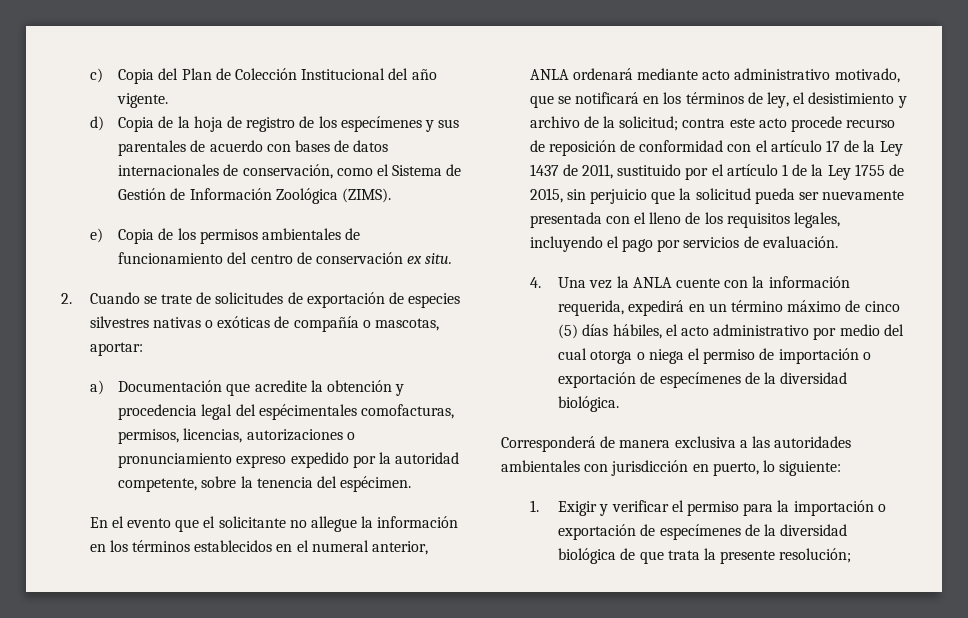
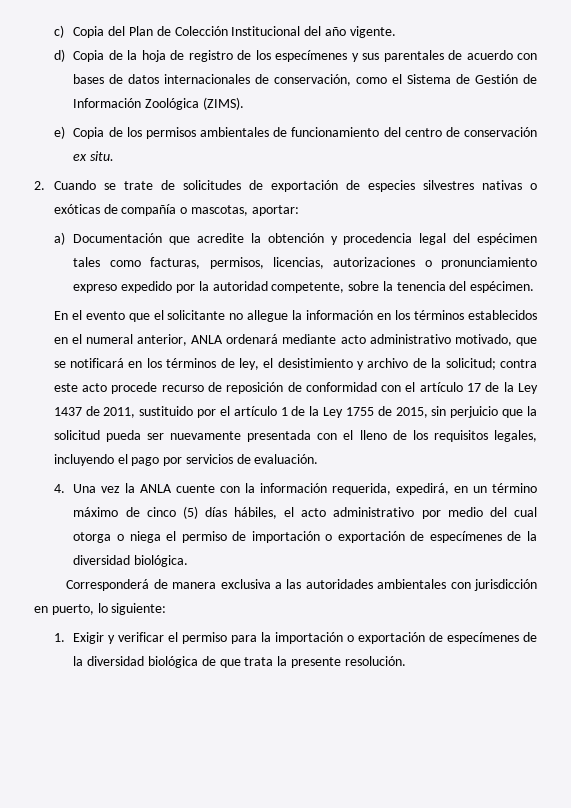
- a) Documentación que acredite la obtención y procedencia legal del espécimentales comofacturas, permisos, licencias, autorizaciones o pronunciamiento expreso expedido por la autoridad competente, sobre la tenencia del espécimen.
+ a) Documentación que acredite la obtención y procedencia legal del espécimen tales como facturas, permisos, licencias, autorizaciones o pronunciamiento expreso expedido por la autoridad competente, sobre la tenencia del espécimen.
- 4. Una vez la ANLA cuente con la información requerida, expedirá en un término máximo de cinco (5) días hábiles, el acto administrativo por medio del cual otorga o niega el permiso de importación o exportación de especímenes de la diversidad biológica.
+ 4. Una vez la ANLA cuente con la información requerida, expedirá, en un término máximo de cinco (5) días hábiles, el acto administrativo por medio del cual otorga o niega el permiso de importación o exportación de especímenes de la diversidad biológica.
- 1. Exigir y verificar el permiso para la importación o exportación de especímenes de la diversidad biológica de que trata la presente resolución;
+ 1. Exigir y verificar el permiso para la importación o exportación de especímenes de la diversidad biológica de que trata la presente resolución.

